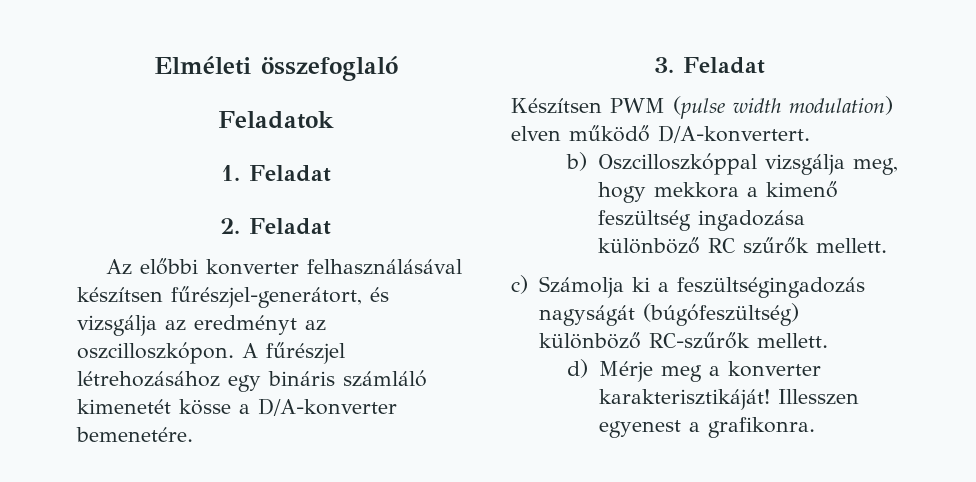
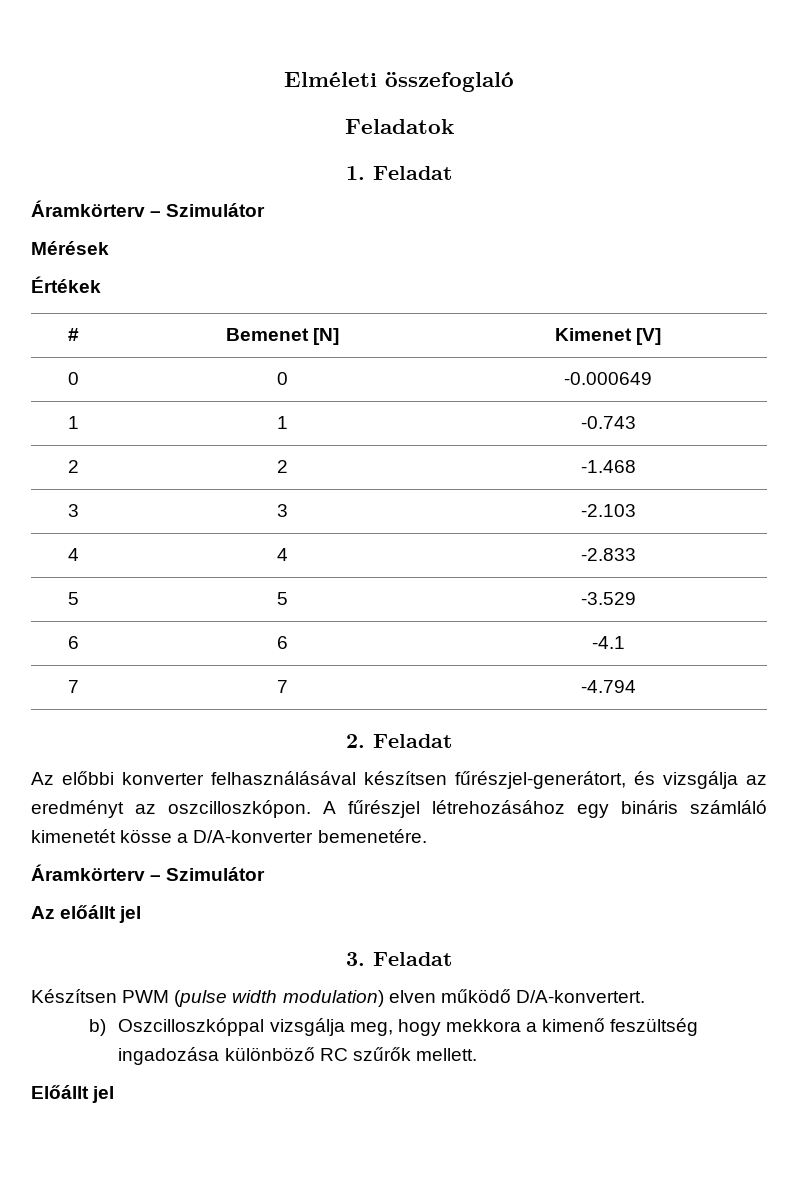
  1. Feladat
+ Áramkörterv – Szimulátor
+ Mérések
+ Értékek
+ # | Bemenet [N] | Kimenet [V]
+ 0 | 0 | -0.000649
+ 1 | 1 | -0.743
+ 2 | 2 | -1.468
+ 3 | 3 | -2.103
+ 4 | 4 | -2.833
+ 5 | 5 | -3.529
+ 6 | 6 | -4.1
+ 7 | 7 | -4.794
  A fűrészjel létrehozásához egy bináris számláló kimenetét kösse a D/A-konverter bemenetére.
+ Áramkörterv – Szimulátor
+ Az előállt jel
- c) Számolja ki a feszültségingadozás nagyságát (búgófeszültség) különböző RC-szűrők mellett.
- d) Mérje meg a konverter karakterisztikáját! Illesszen egyenest a grafikonra.
+ Előállt jel

